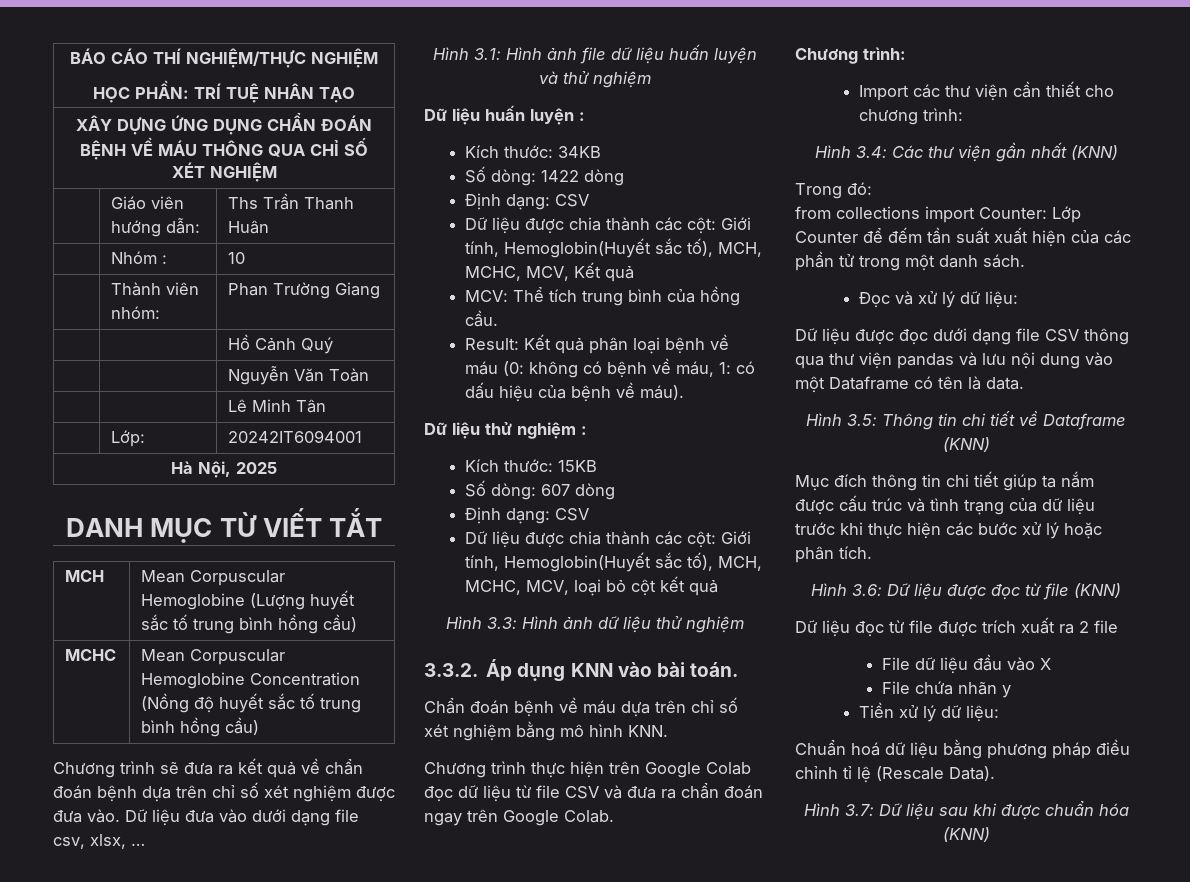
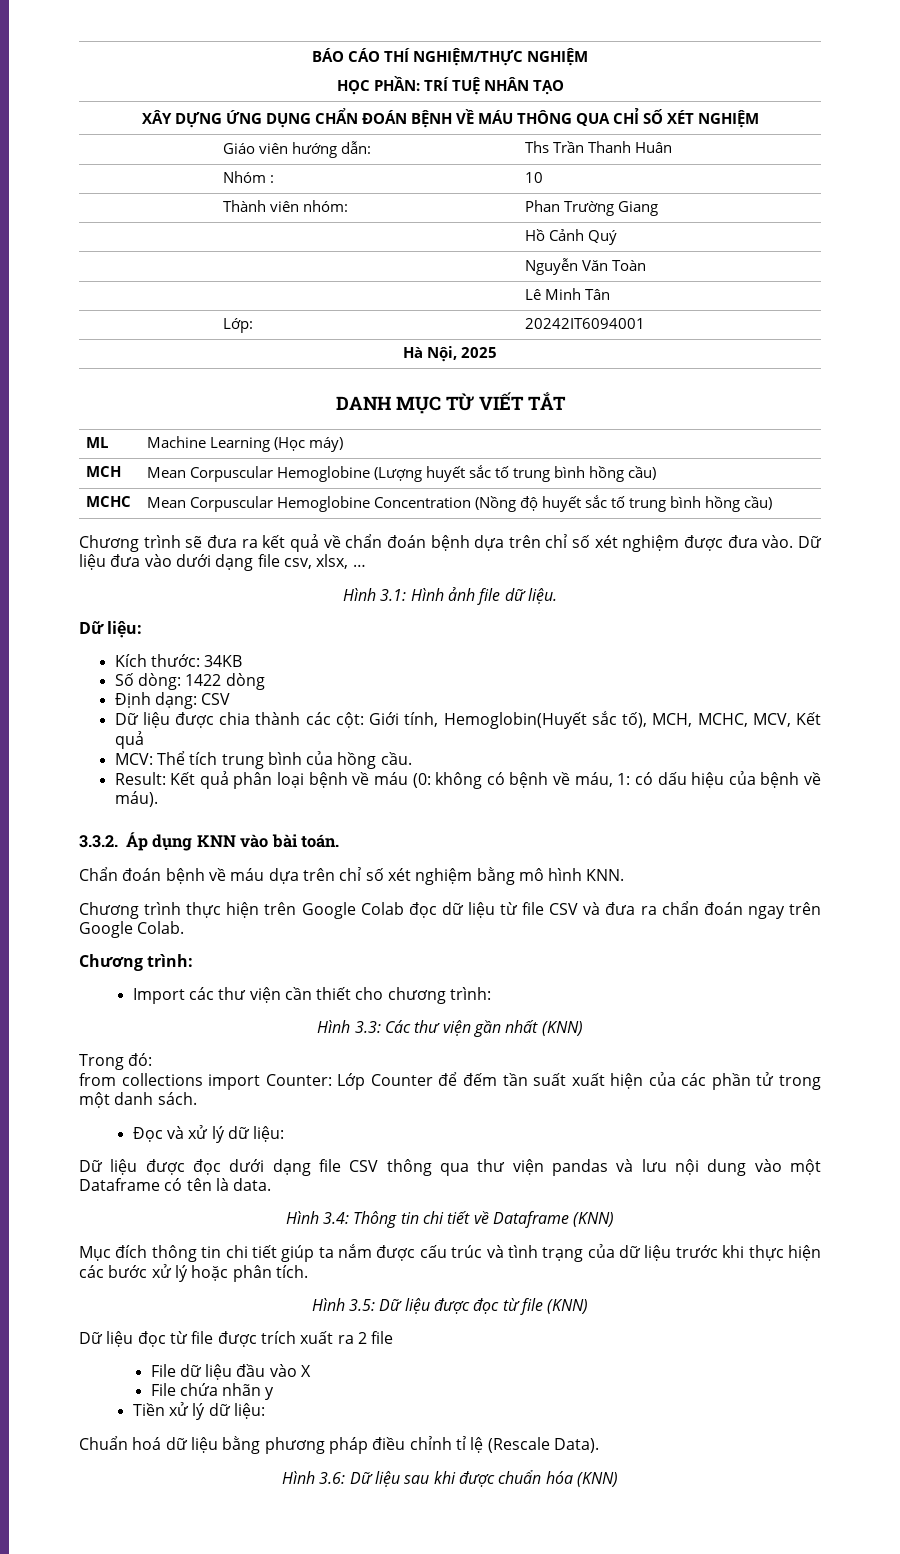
+ ML | Machine Learning (Học máy)
- Hình 3.1: Hình ảnh file dữ liệu huấn luyện và thử nghiệm
- Dữ liệu huấn luyện :
+ Hình 3.1: Hình ảnh file dữ liệu.
+ Dữ liệu:
- Dữ liệu thử nghiệm :
- Kích thước: 15KB
- Số dòng: 607 dòng
- Định dạng: CSV
- Dữ liệu được chia thành các cột: Giới tính, Hemoglobin(Huyết sắc tố), MCH, MCHC, MCV, loại bỏ cột kết quả
- Hình 3.3: Hình ảnh dữ liệu thử nghiệm
- Hình 3.4: Các thư viện gần nhất (KNN)
+ Hình 3.3: Các thư viện gần nhất (KNN)
- Hình 3.5: Thông tin chi tiết về Dataframe (KNN)
+ Hình 3.4: Thông tin chi tiết về Dataframe (KNN)
- Hình 3.6: Dữ liệu được đọc từ file (KNN)
+ Hình 3.5: Dữ liệu được đọc từ file (KNN)
- Hình 3.7: Dữ liệu sau khi được chuẩn hóa (KNN)
+ Hình 3.6: Dữ liệu sau khi được chuẩn hóa (KNN)

